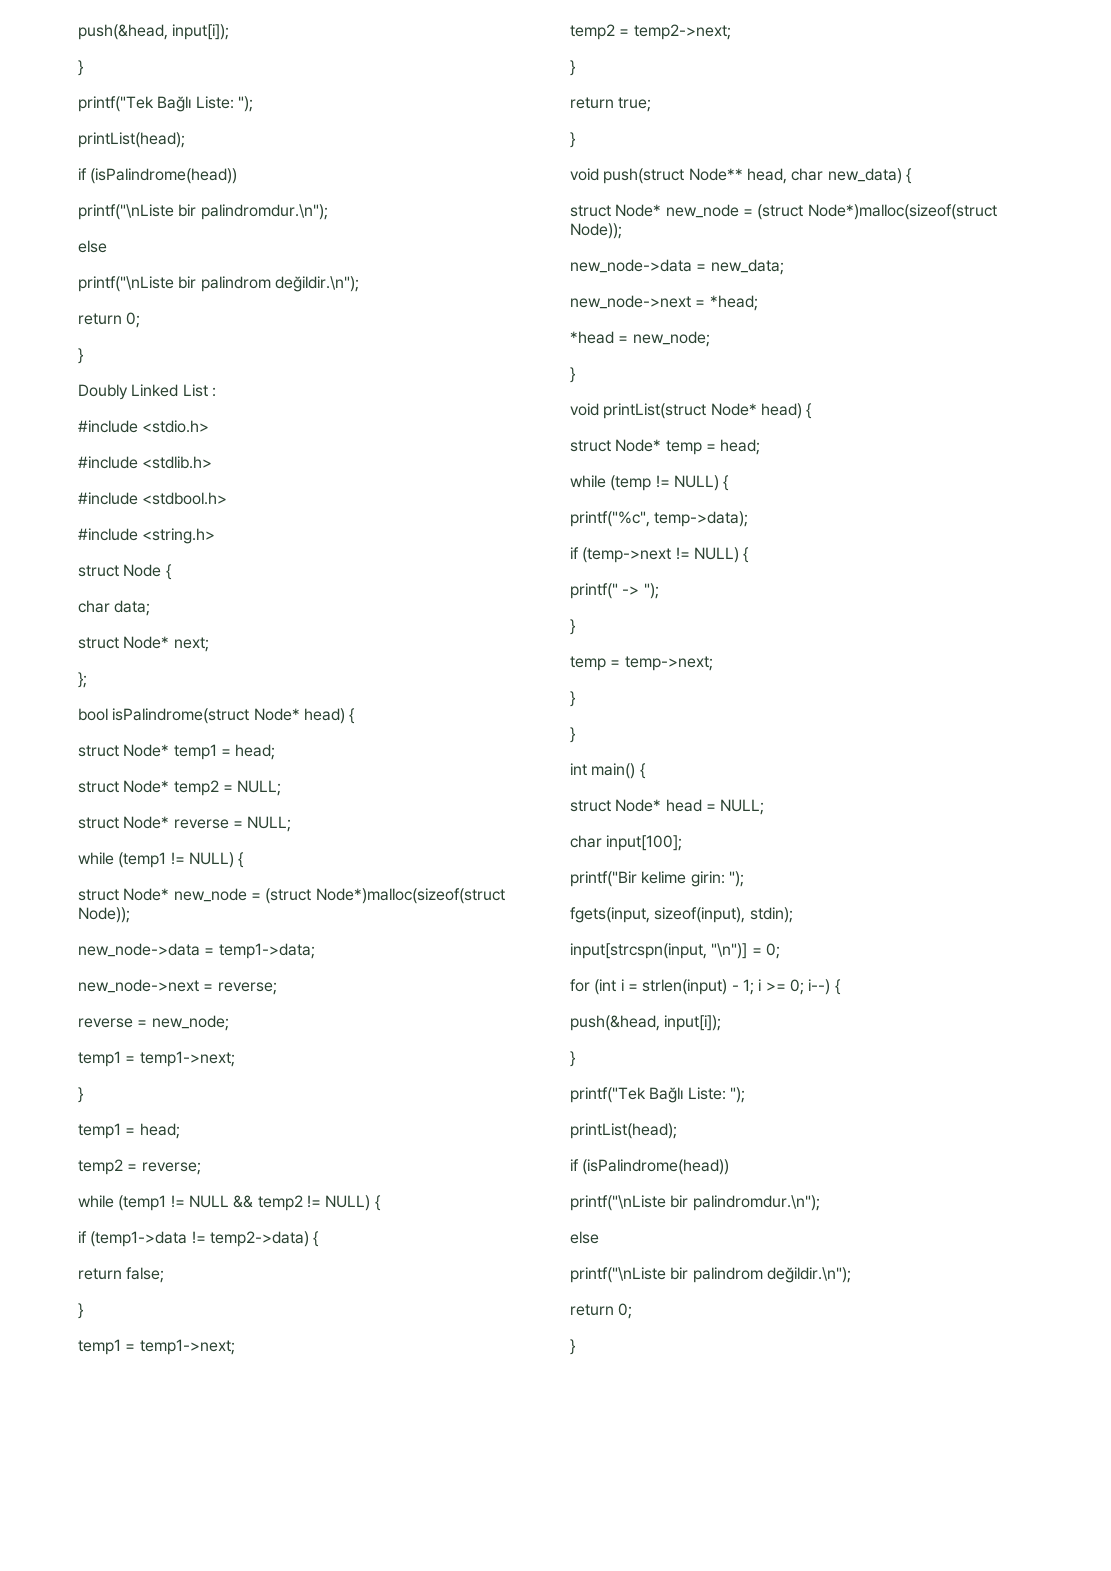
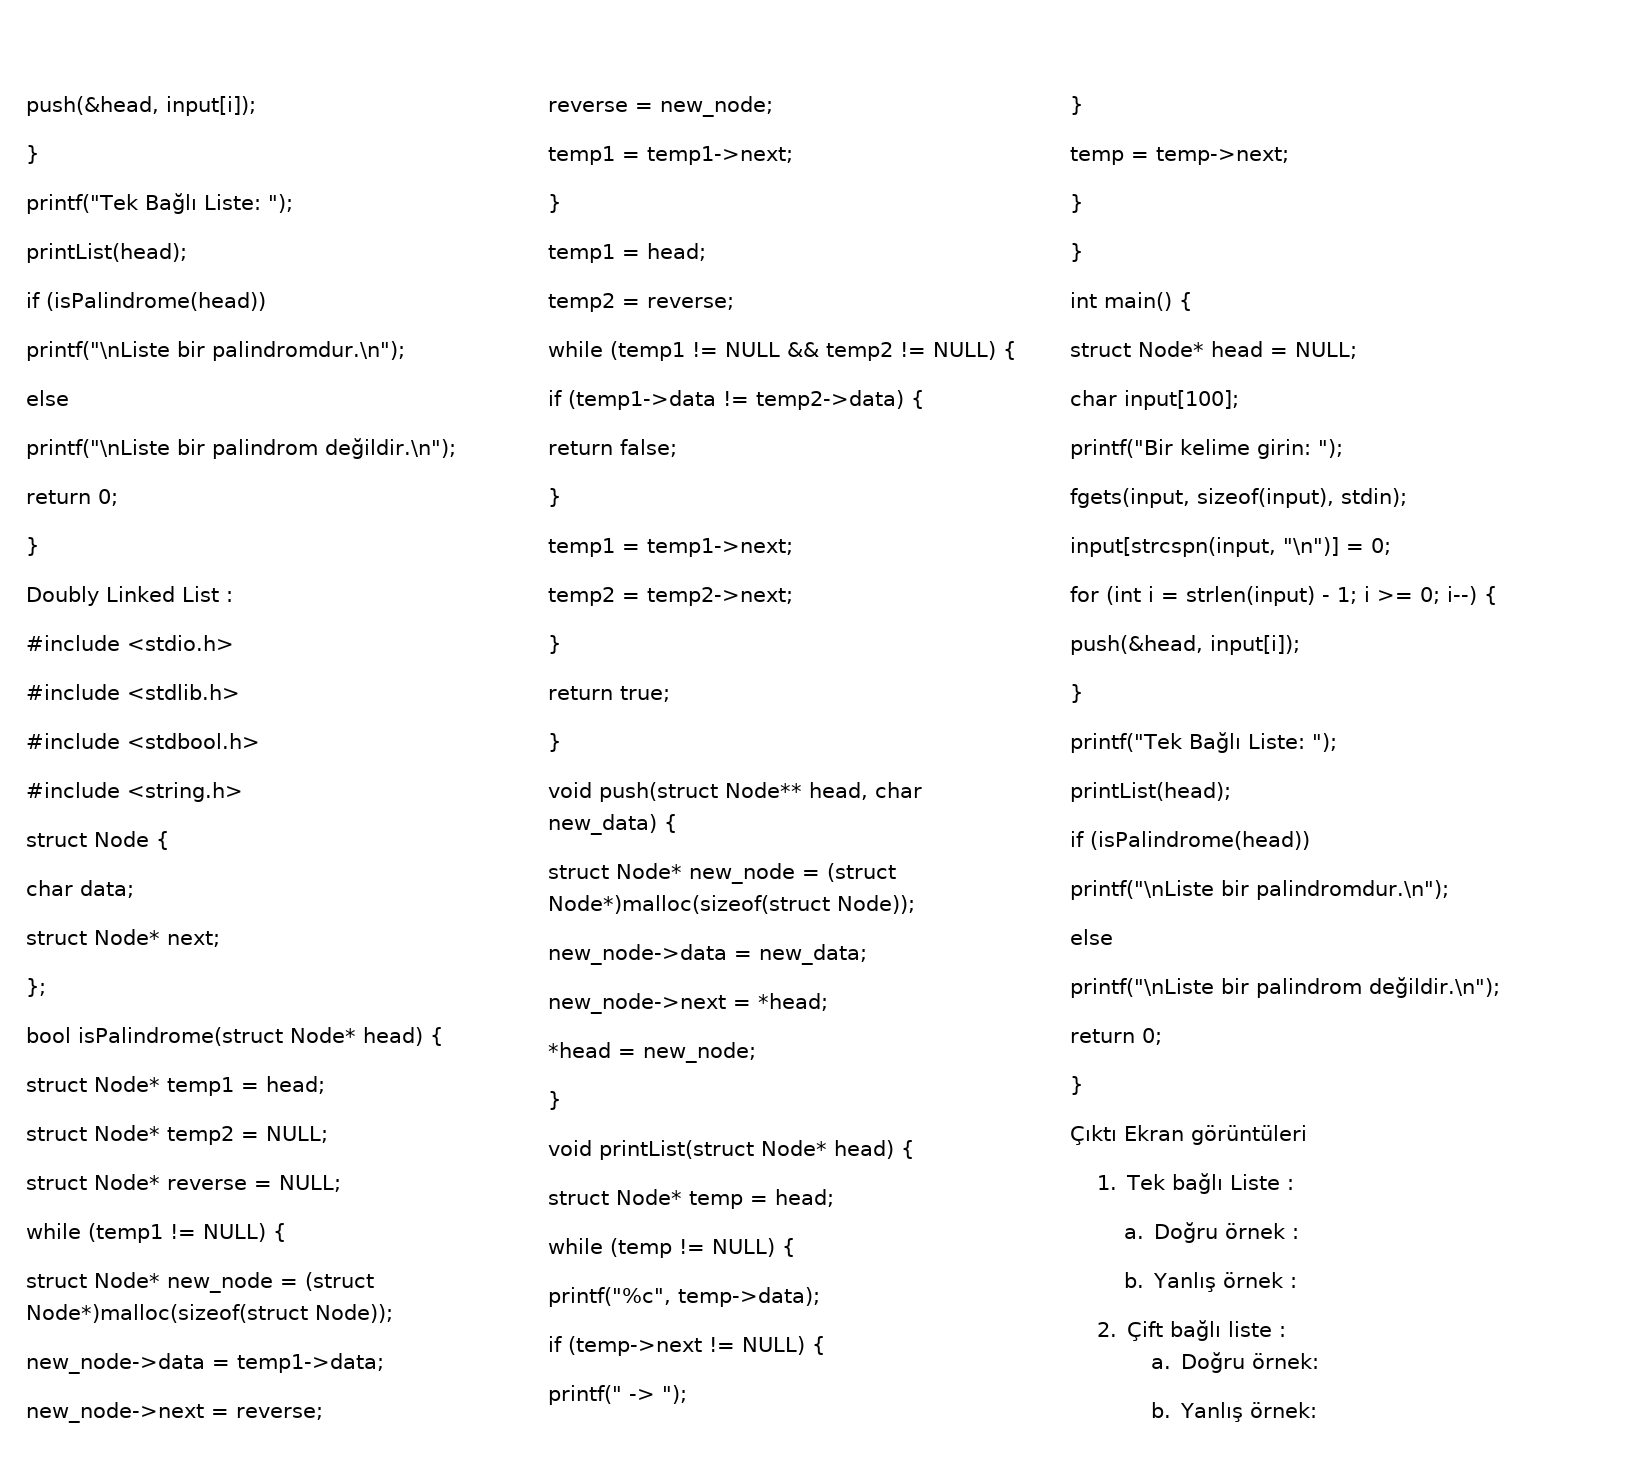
+ Çıktı Ekran görüntüleri
+ 1. Tek bağlı Liste :
+ a. Doğru örnek :
+ b. Yanlış örnek :
+ 2. Çift bağlı liste :
+ a. Doğru örnek:
+ b. Yanlış örnek:

